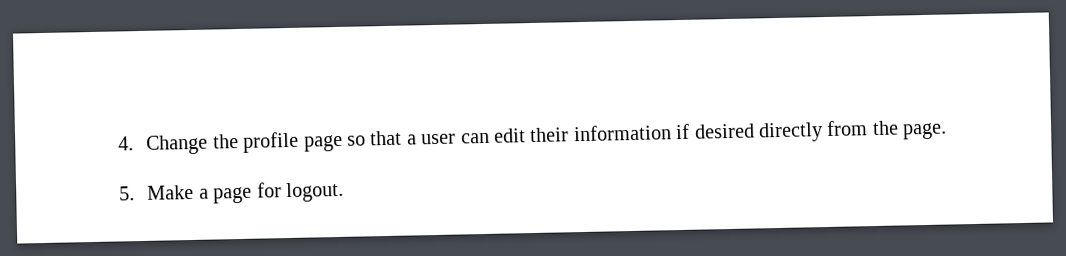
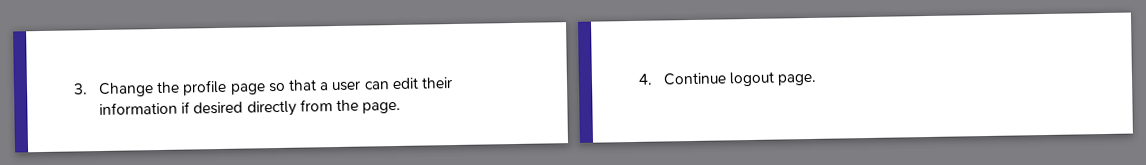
- 4. Change the profile page so that a user can edit their information if desired directly from the page.
+ 3. Change the profile page so that a user can edit their information if desired directly from the page.
- 5. Make a page for logout.
+ 4. Continue logout page.

